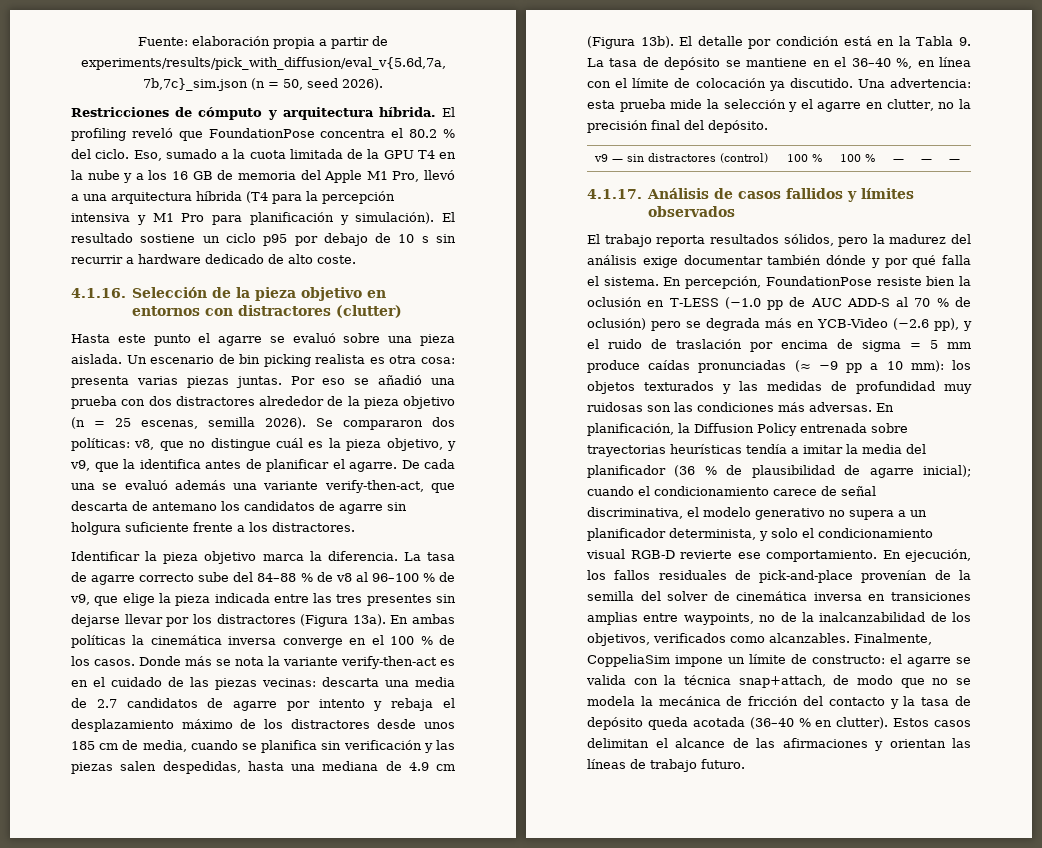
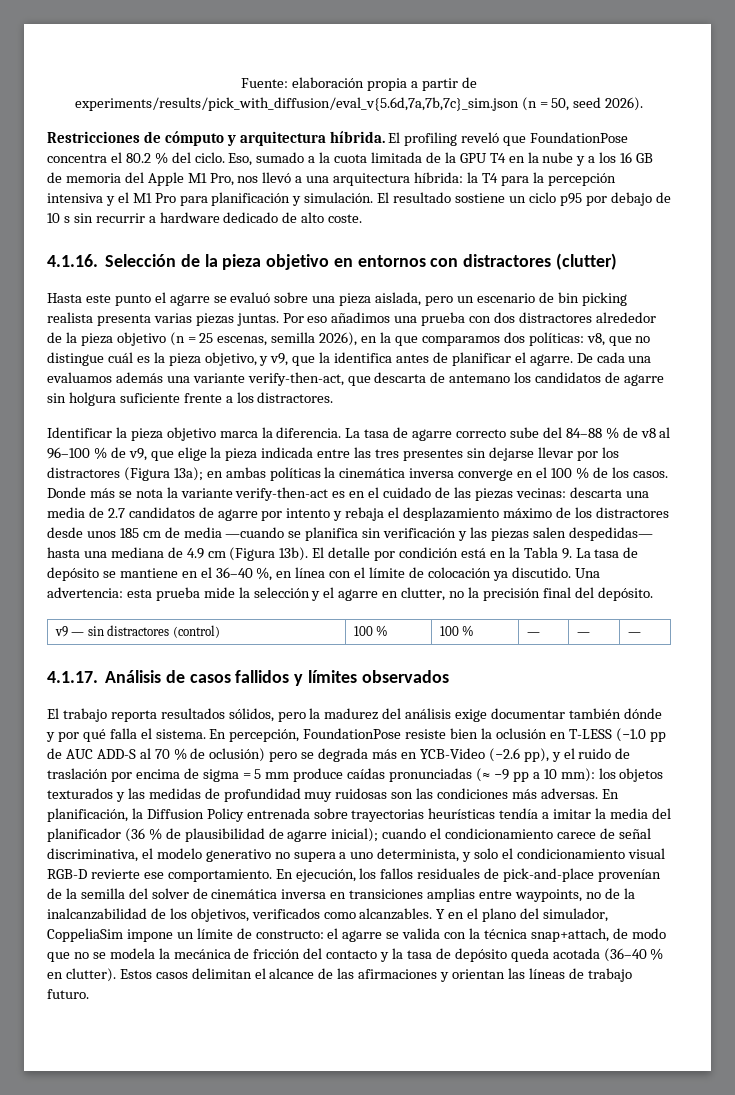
- Eso, sumado a la cuota limitada de la GPU T4 en la nube y a los 16 GB de memoria del Apple M1 Pro, llevó a una arquitectura híbrida (T4 para la percepción intensiva y M1 Pro para planificación y simulación).
+ Eso, sumado a la cuota limitada de la GPU T4 en la nube y a los 16 GB de memoria del Apple M1 Pro, nos llevó a una arquitectura híbrida: la T4 para la percepción intensiva y el M1 Pro para planificación y simulación.
- Hasta este punto el agarre se evaluó sobre una pieza aislada. Un escenario de bin picking realista es otra cosa: presenta varias piezas juntas.
+ Hasta este punto el agarre se evaluó sobre una pieza aislada, pero un escenario de bin picking realista presenta varias piezas juntas.
- Por eso se añadió una prueba con dos distractores alrededor de la pieza objetivo (n = 25 escenas, semilla 2026). Se compararon dos políticas: v8, que no distingue cuál es la pieza objetivo, y v9, que la identifica antes de planificar el agarre.
+ Por eso añadimos una prueba con dos distractores alrededor de la pieza objetivo (n = 25 escenas, semilla 2026), en la que comparamos dos políticas: v8, que no distingue cuál es la pieza objetivo, y v9, que la identifica antes de planificar el agarre.
- De cada una se evaluó además una variante verify-then-act, que descarta de antemano los candidatos de agarre sin holgura suficiente frente a los distractores.
+ De cada una evaluamos además una variante verify-then-act, que descarta de antemano los candidatos de agarre sin holgura suficiente frente a los distractores.
- La tasa de agarre correcto sube del 84–88 % de v8 al 96–100 % de v9, que elige la pieza indicada entre las tres presentes sin dejarse llevar por los distractores (Figura 13a). En ambas políticas la cinemática inversa converge en el 100 % de los casos.
+ La tasa de agarre correcto sube del 84–88 % de v8 al 96–100 % de v9, que elige la pieza indicada entre las tres presentes sin dejarse llevar por los distractores (Figura 13a); en ambas políticas la cinemática inversa converge en el 100 % de los casos.
- Donde más se nota la variante verify-then-act es en el cuidado de las piezas vecinas: descarta una media de 2.7 candidatos de agarre por intento y rebaja el desplazamiento máximo de los distractores desde unos 185 cm de media, cuando se planifica sin verificación y las piezas salen despedidas, hasta una mediana de 4.9 cm (Figura 13b).
+ Donde más se nota la variante verify-then-act es en el cuidado de las piezas vecinas: descarta una media de 2.7 candidatos de agarre por intento y rebaja el desplazamiento máximo de los distractores desde unos 185 cm de media —cuando se planifica sin verificación y las piezas salen despedidas— hasta una mediana de 4.9 cm (Figura 13b).
- En planificación, la Diffusion Policy entrenada sobre trayectorias heurísticas tendía a imitar la media del planificador (36 % de plausibilidad de agarre inicial); cuando el condicionamiento carece de señal discriminativa, el modelo generativo no supera a un planificador determinista, y solo el condicionamiento visual RGB-D revierte ese comportamiento.
+ En planificación, la Diffusion Policy entrenada sobre trayectorias heurísticas tendía a imitar la media del planificador (36 % de plausibilidad de agarre inicial); cuando el condicionamiento carece de señal discriminativa, el modelo generativo no supera a uno determinista, y solo el condicionamiento visual RGB-D revierte ese comportamiento.
- Finalmente, CoppeliaSim impone un límite de constructo: el agarre se valida con la técnica snap+attach, de modo que no se modela la mecánica de fricción del contacto y la tasa de depósito queda acotada (36–40 % en clutter).
+ Y en el plano del simulador, CoppeliaSim impone un límite de constructo: el agarre se valida con la técnica snap+attach, de modo que no se modela la mecánica de fricción del contacto y la tasa de depósito queda acotada (36–40 % en clutter).

